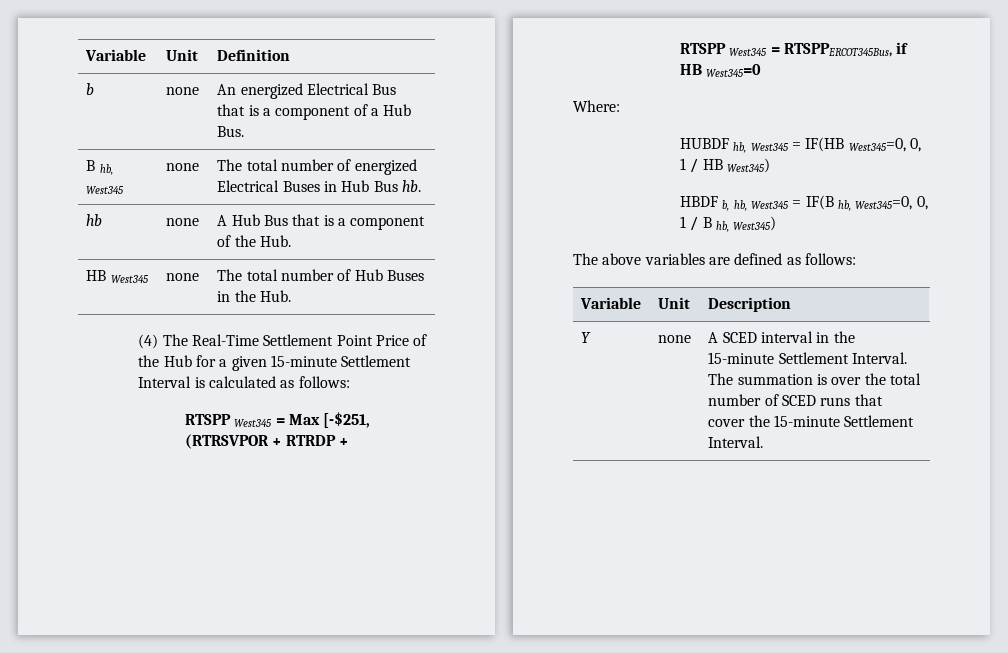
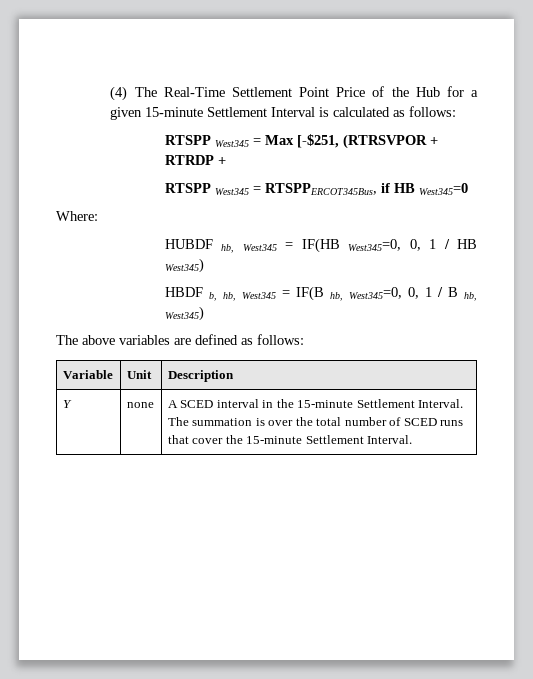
- Variable | Unit | Definition
- b | none | An energized Electrical Bus that is a component of a Hub Bus.
- B hb, West345 | none | The total number of energized Electrical Buses in Hub Bus hb.
- hb | none | A Hub Bus that is a component of the Hub.
- HB West345 | none | The total number of Hub Buses in the Hub.

